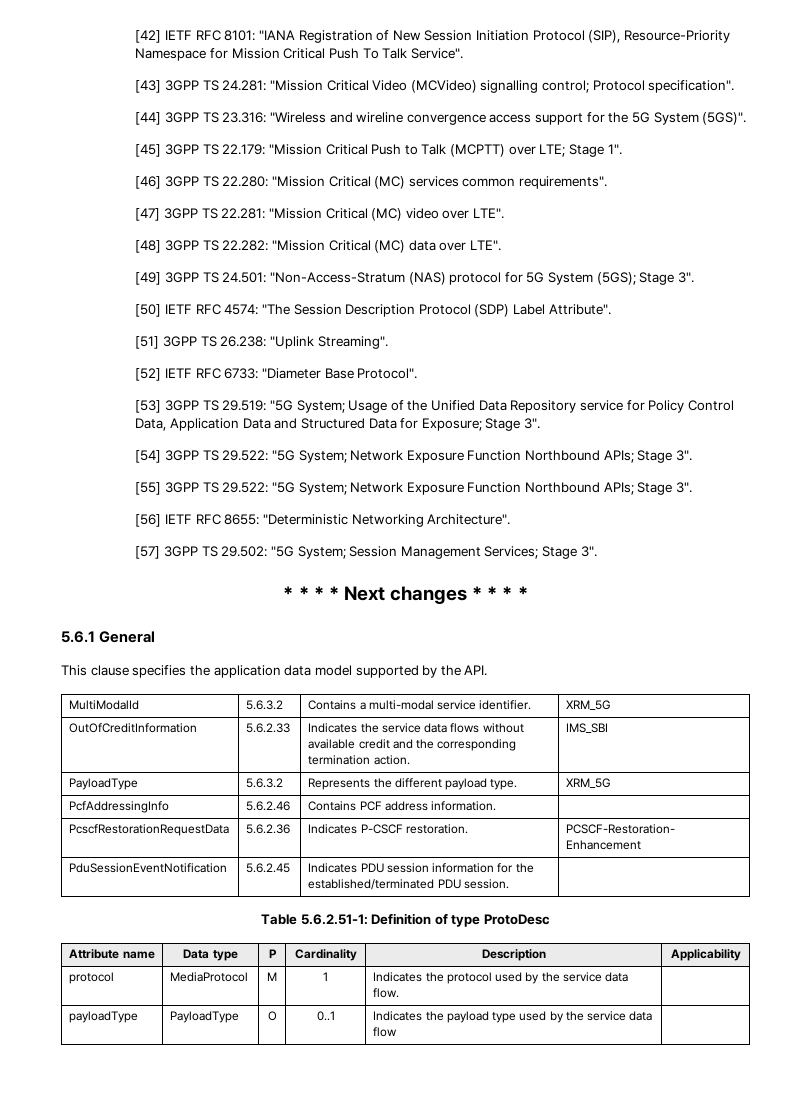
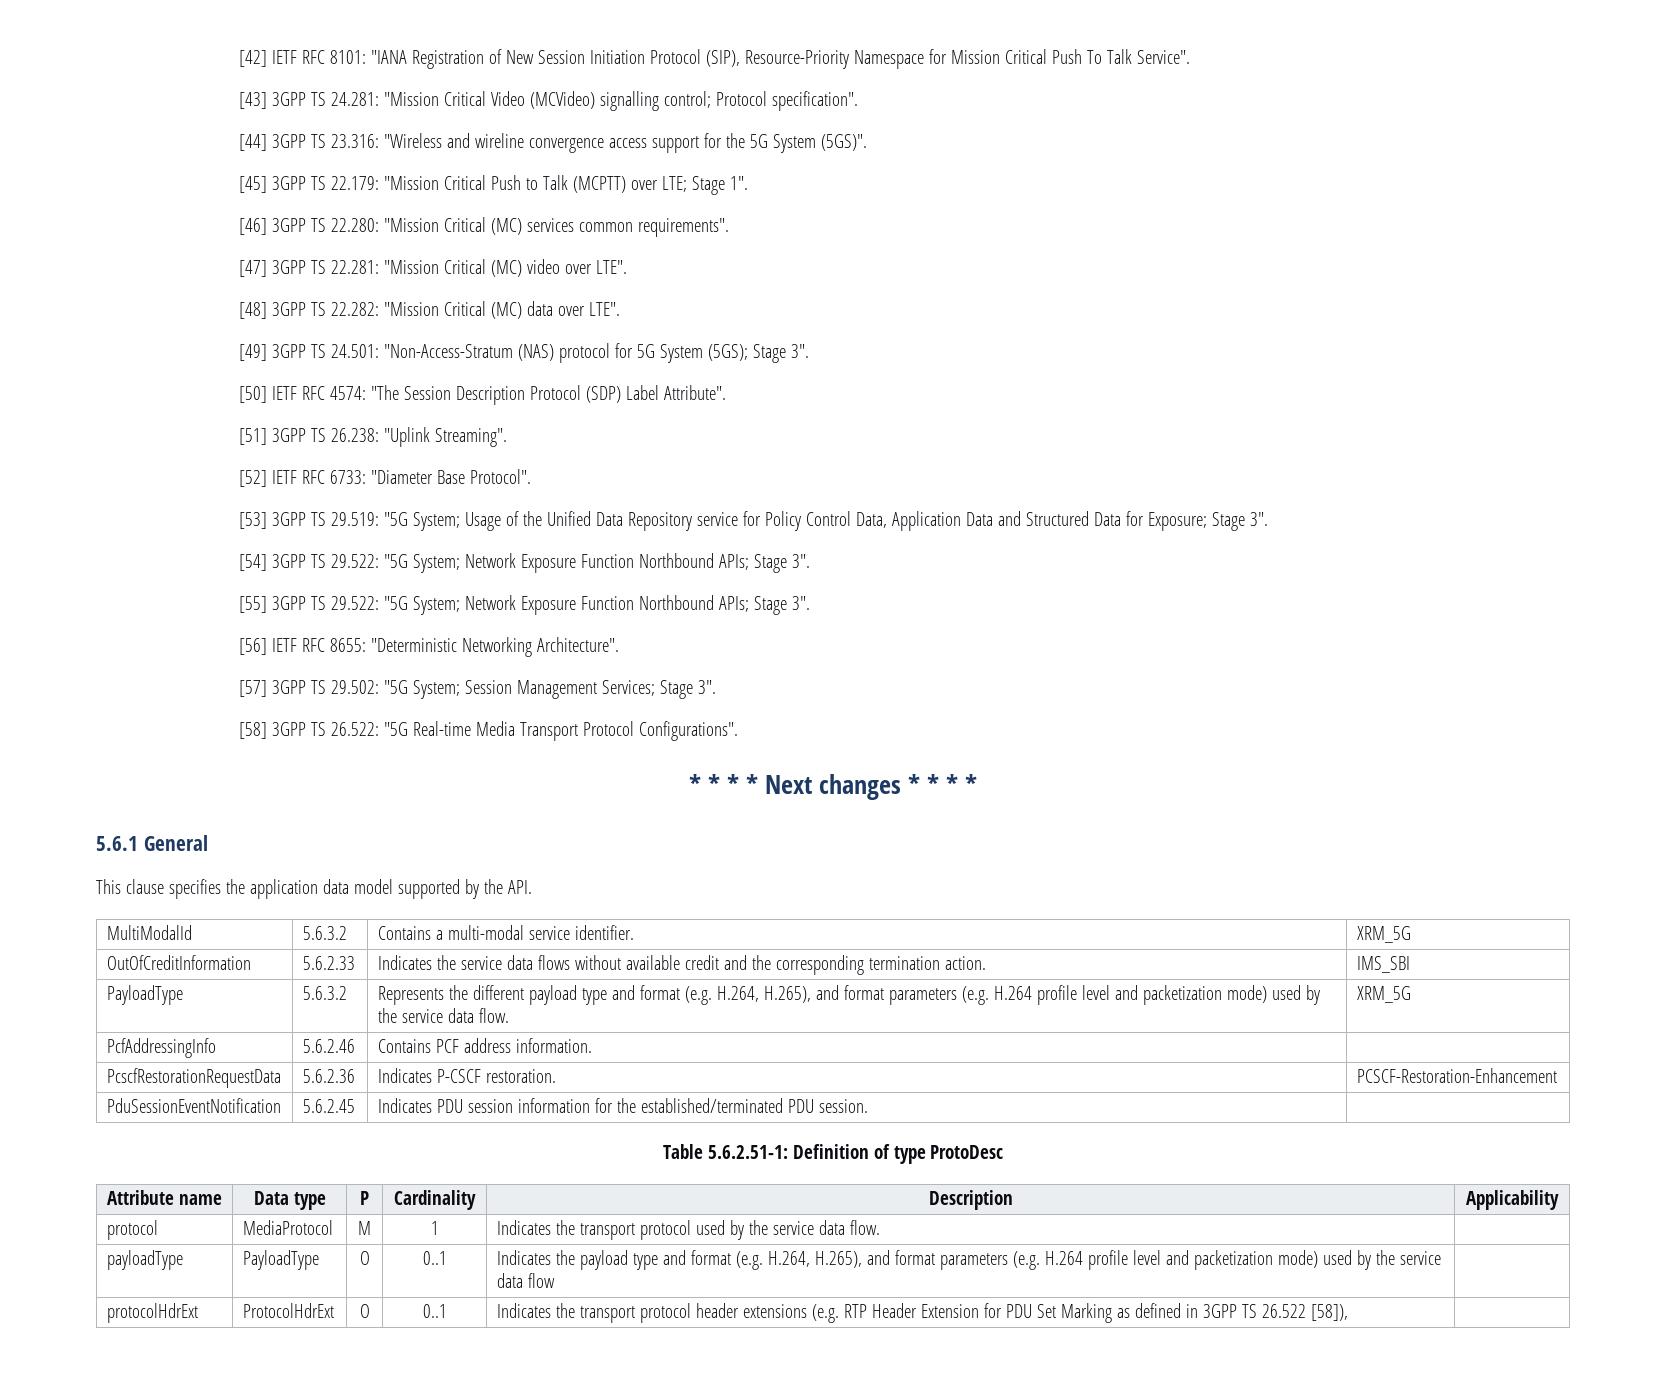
+ [58] 3GPP TS 26.522: "5G Real-time Media Transport Protocol Configurations".
- PayloadType | 5.6.3.2 | Represents the different payload type. | XRM_5G
+ PayloadType | 5.6.3.2 | Represents the different payload type and format (e.g. H.264, H.265), and format parameters (e.g. H.264 profile level and packetization mode) used by the service data flow. | XRM_5G
- protocol | MediaProtocol | M | 1 | Indicates the protocol used by the service data flow. |
+ protocol | MediaProtocol | M | 1 | Indicates the transport protocol used by the service data flow. |
- payloadType | PayloadType | O | 0..1 | Indicates the payload type used by the service data flow |
+ payloadType | PayloadType | O | 0..1 | Indicates the payload type and format (e.g. H.264, H.265), and format parameters (e.g. H.264 profile level and packetization mode) used by the service data flow |
+ protocolHdrExt | ProtocolHdrExt | O | 0..1 | Indicates the transport protocol header extensions (e.g. RTP Header Extension for PDU Set Marking as defined in 3GPP TS 26.522 [58]), |

